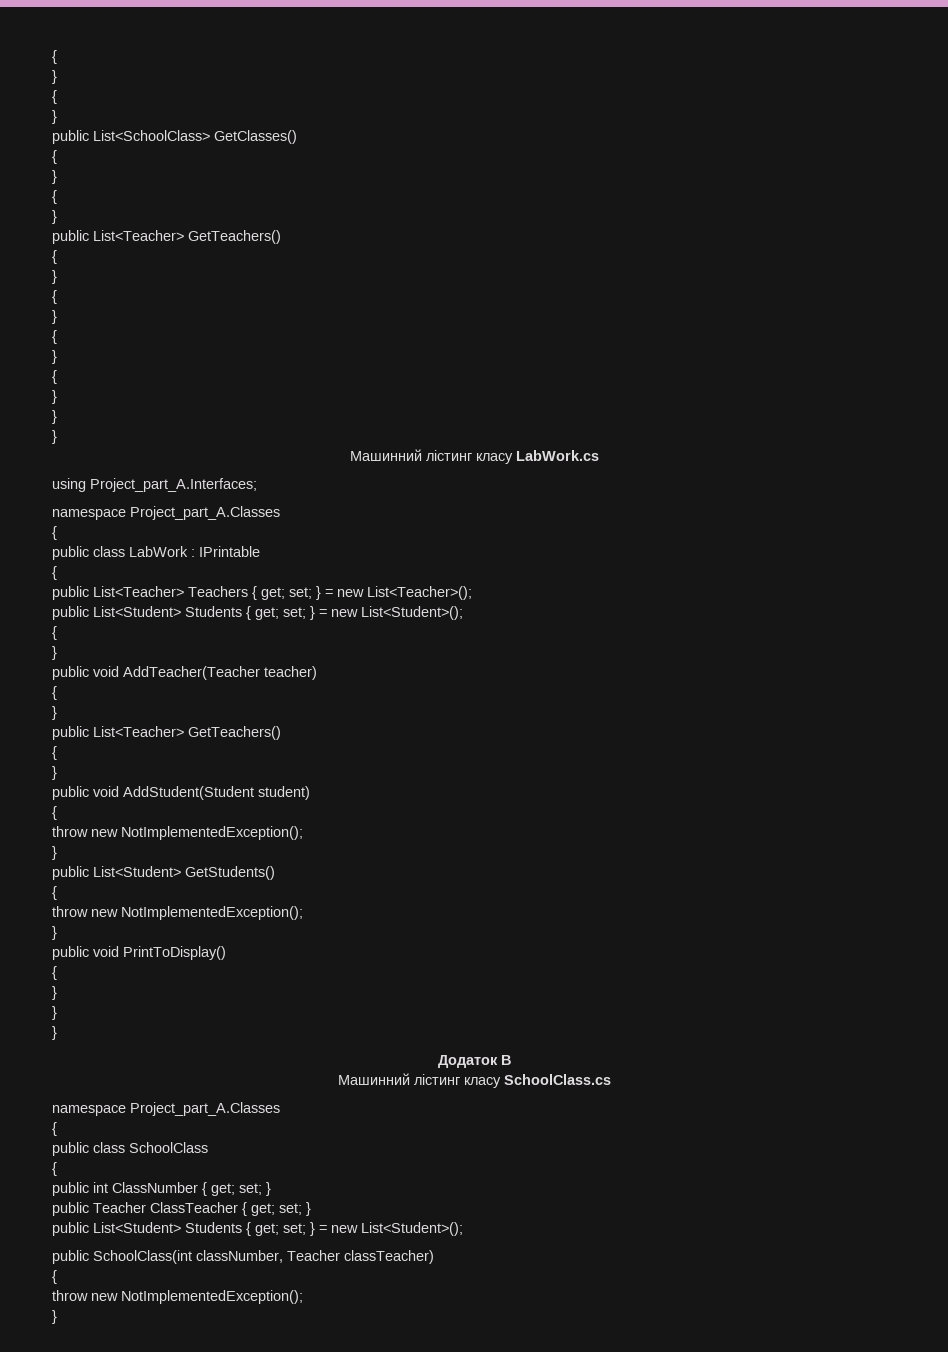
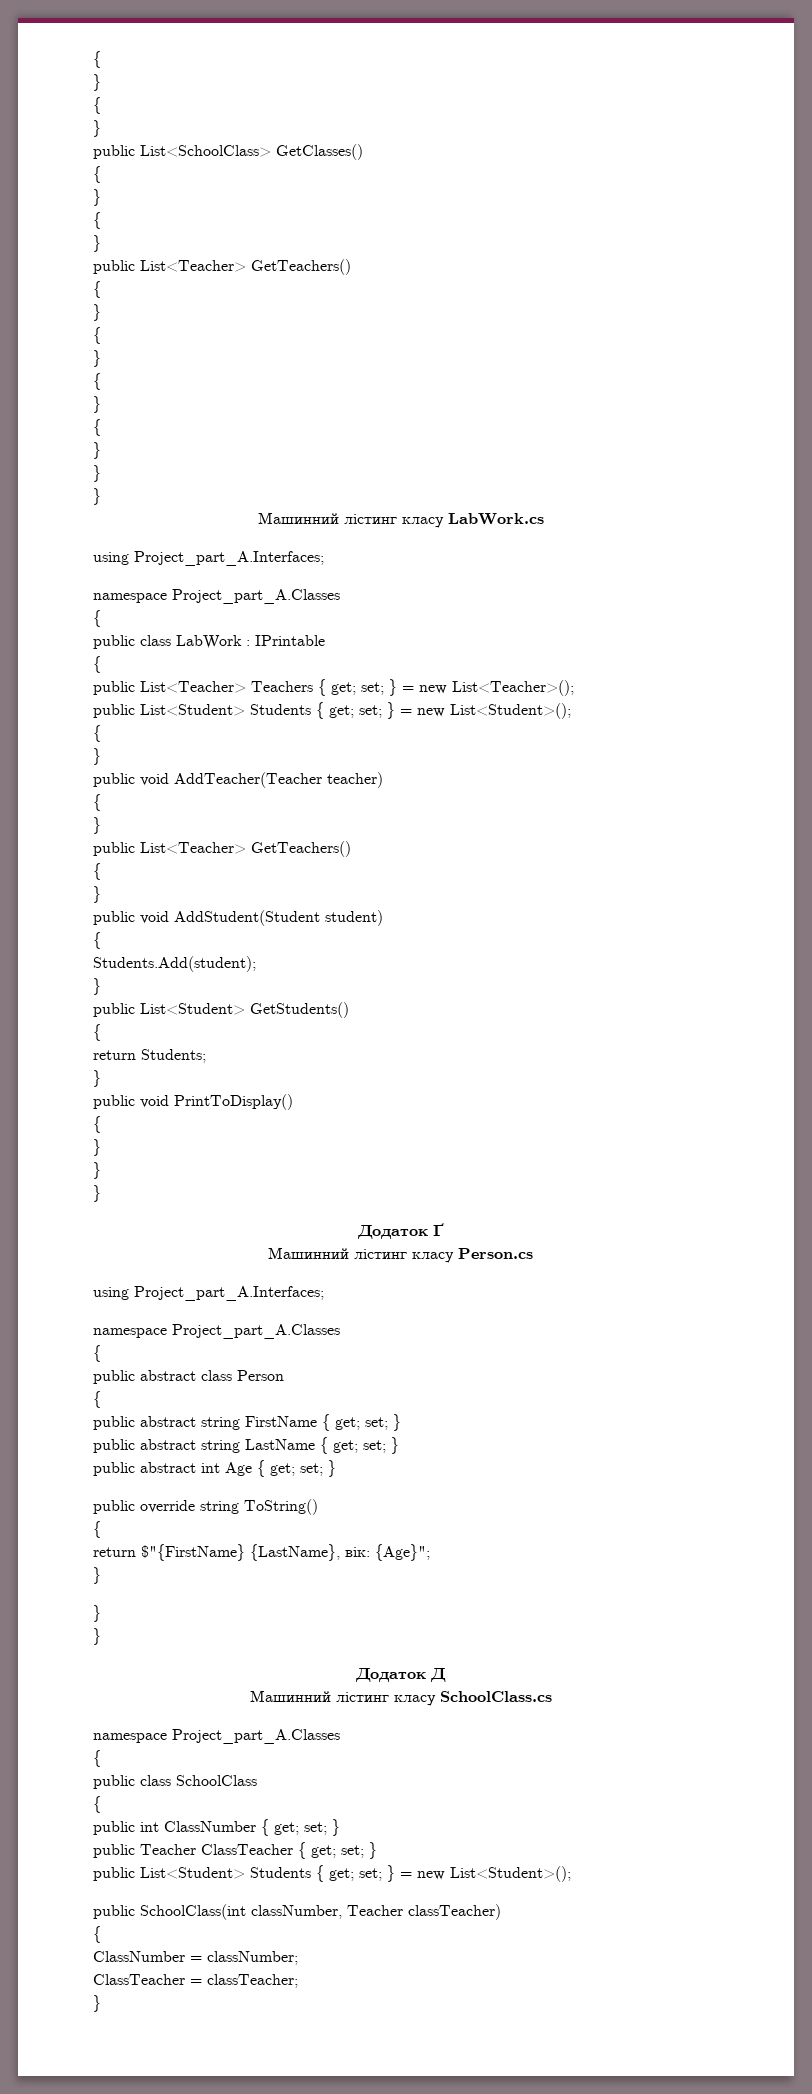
  public void AddStudent(Student student)
  {
- throw new NotImplementedException();
+ Students.Add(student);
  public List<Student> GetStudents()
  {
- throw new NotImplementedException();
+ return Students;
- Додаток В
+ Додаток Ґ
+ Машинний лістинг класу Person.cs
+ using Project_part_A.Interfaces;
+ namespace Project_part_A.Classes
+ {
+ public abstract class Person
+ {
+ public abstract string FirstName { get; set; }
+ public abstract string LastName { get; set; }
+ public abstract int Age { get; set; }
+ public override string ToString()
+ {
+ return $"{FirstName} {LastName}, вік: {Age}";
+ }
+ }
+ }
+ Додаток Д
  public SchoolClass(int classNumber, Teacher classTeacher)
  {
- throw new NotImplementedException();
+ ClassNumber = classNumber;
+ ClassTeacher = classTeacher;

